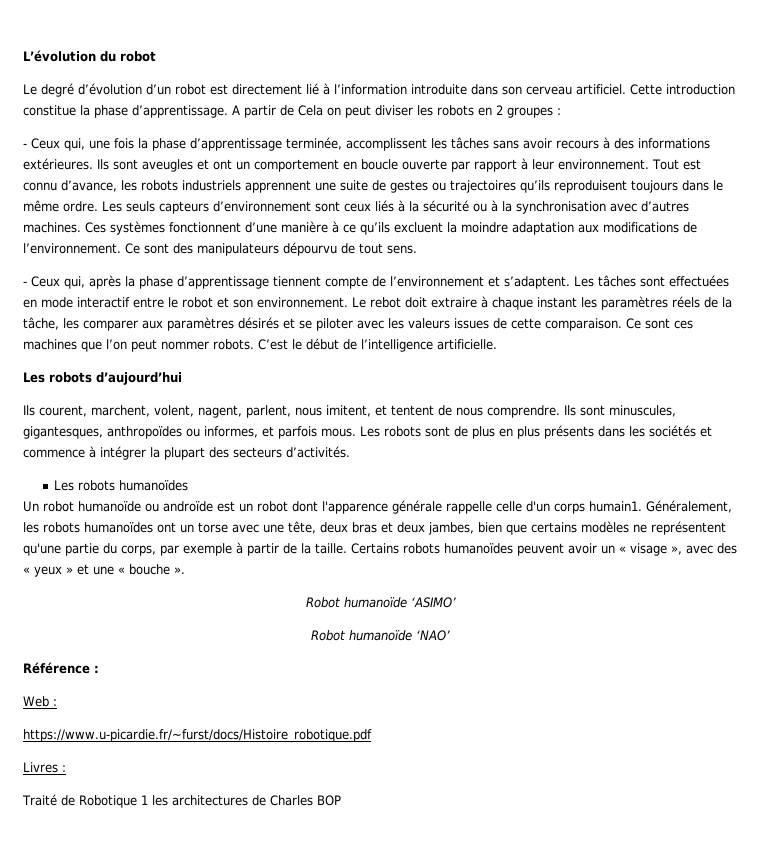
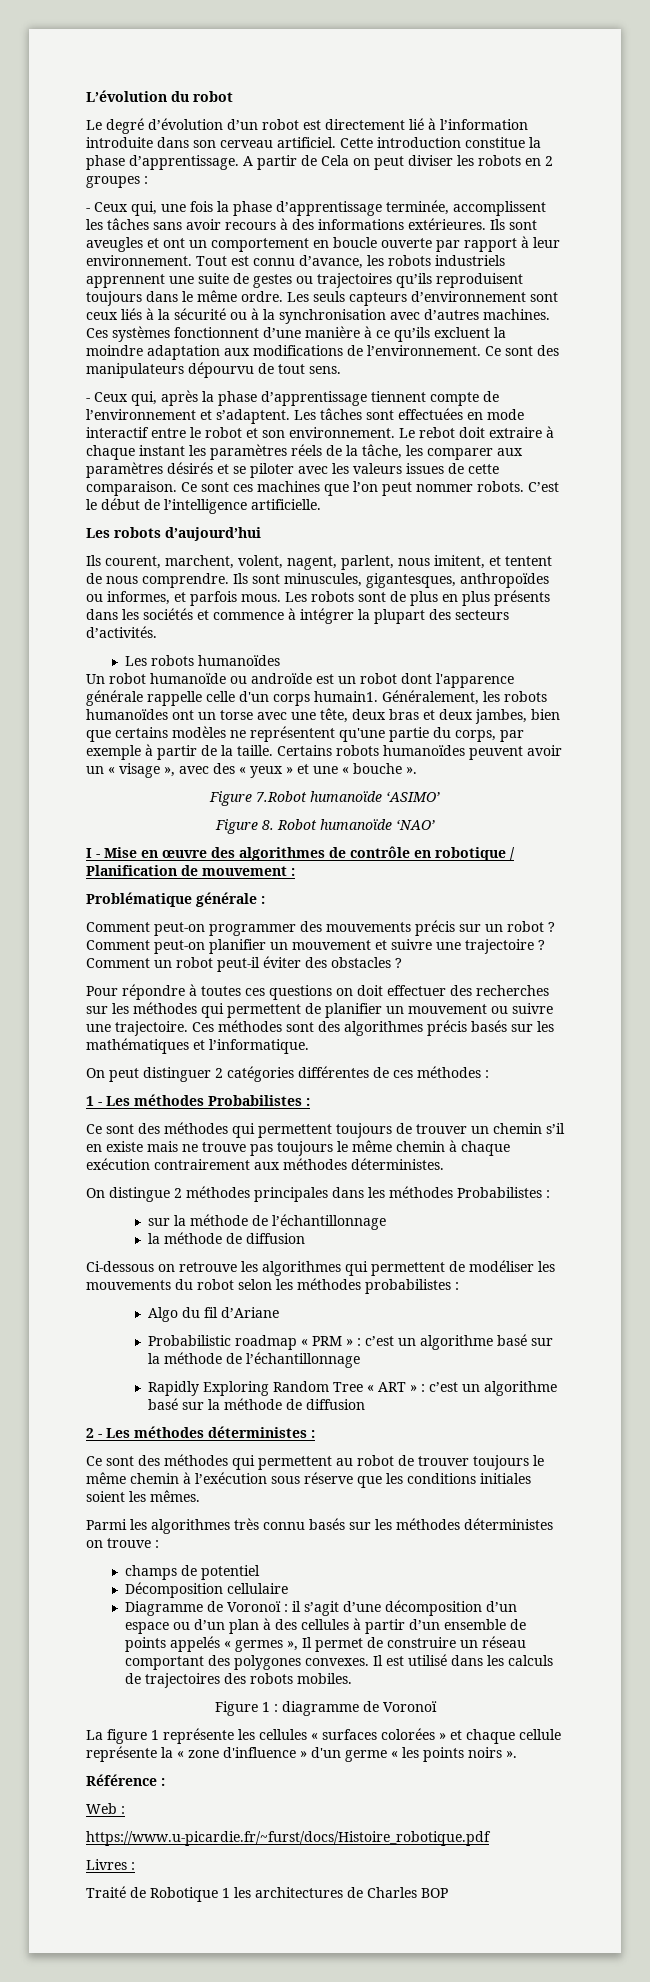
- Robot humanoïde ‘ASIMO’
+ Figure 7.Robot humanoïde ‘ASIMO’
- Robot humanoïde ‘NAO’
+ Figure 8. Robot humanoïde ‘NAO’
+ I - Mise en œuvre des algorithmes de contrôle en robotique / Planification de mouvement :
+ Problématique générale :
+ Comment peut-on programmer des mouvements précis sur un robot ? Comment peut-on planifier un mouvement et suivre une trajectoire ? Comment un robot peut-il éviter des obstacles ?
+ Pour répondre à toutes ces questions on doit effectuer des recherches sur les méthodes qui permettent de planifier un mouvement ou suivre une trajectoire. Ces méthodes sont des algorithmes précis basés sur les mathématiques et l’informatique.
+ On peut distinguer 2 catégories différentes de ces méthodes :
+ 1 - Les méthodes Probabilistes :
+ Ce sont des méthodes qui permettent toujours de trouver un chemin s’il en existe mais ne trouve pas toujours le même chemin à chaque exécution contrairement aux méthodes déterministes.
+ On distingue 2 méthodes principales dans les méthodes Probabilistes :
+ sur la méthode de l’échantillonnage
+ la méthode de diffusion
+ Ci-dessous on retrouve les algorithmes qui permettent de modéliser les mouvements du robot selon les méthodes probabilistes :
+ Algo du fil d’Ariane
+ Probabilistic roadmap « PRM » : c’est un algorithme basé sur la méthode de l’échantillonnage
+ Rapidly Exploring Random Tree « ART » : c’est un algorithme basé sur la méthode de diffusion
+ 2 - Les méthodes déterministes :
+ Ce sont des méthodes qui permettent au robot de trouver toujours le même chemin à l’exécution sous réserve que les conditions initiales soient les mêmes.
+ Parmi les algorithmes très connu basés sur les méthodes déterministes on trouve :
+ champs de potentiel
+ Décomposition cellulaire
+ Diagramme de Voronoï : il s’agit d’une décomposition d’un espace ou d’un plan à des cellules à partir d’un ensemble de points appelés « germes », Il permet de construire un réseau comportant des polygones convexes. Il est utilisé dans les calculs de trajectoires des robots mobiles.
+ Figure 1 : diagramme de Voronoï
+ La figure 1 représente les cellules « surfaces colorées » et chaque cellule représente la « zone d'influence » d'un germe « les points noirs ».

